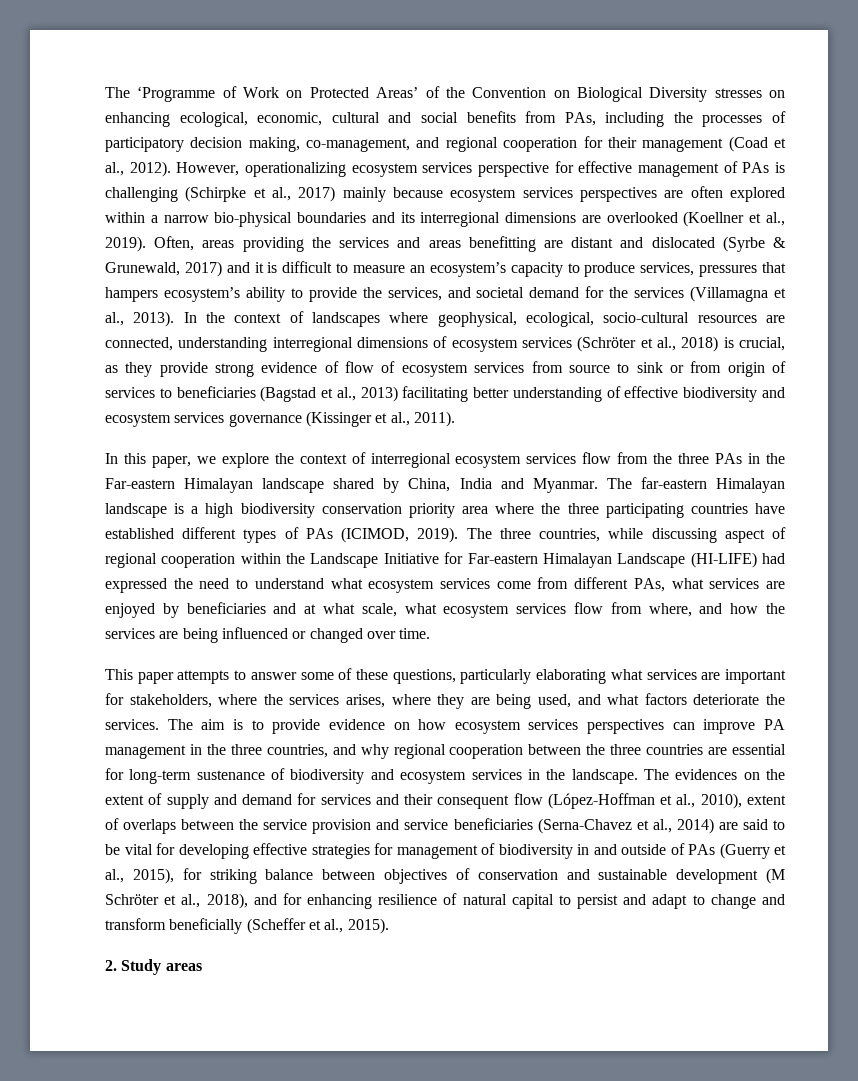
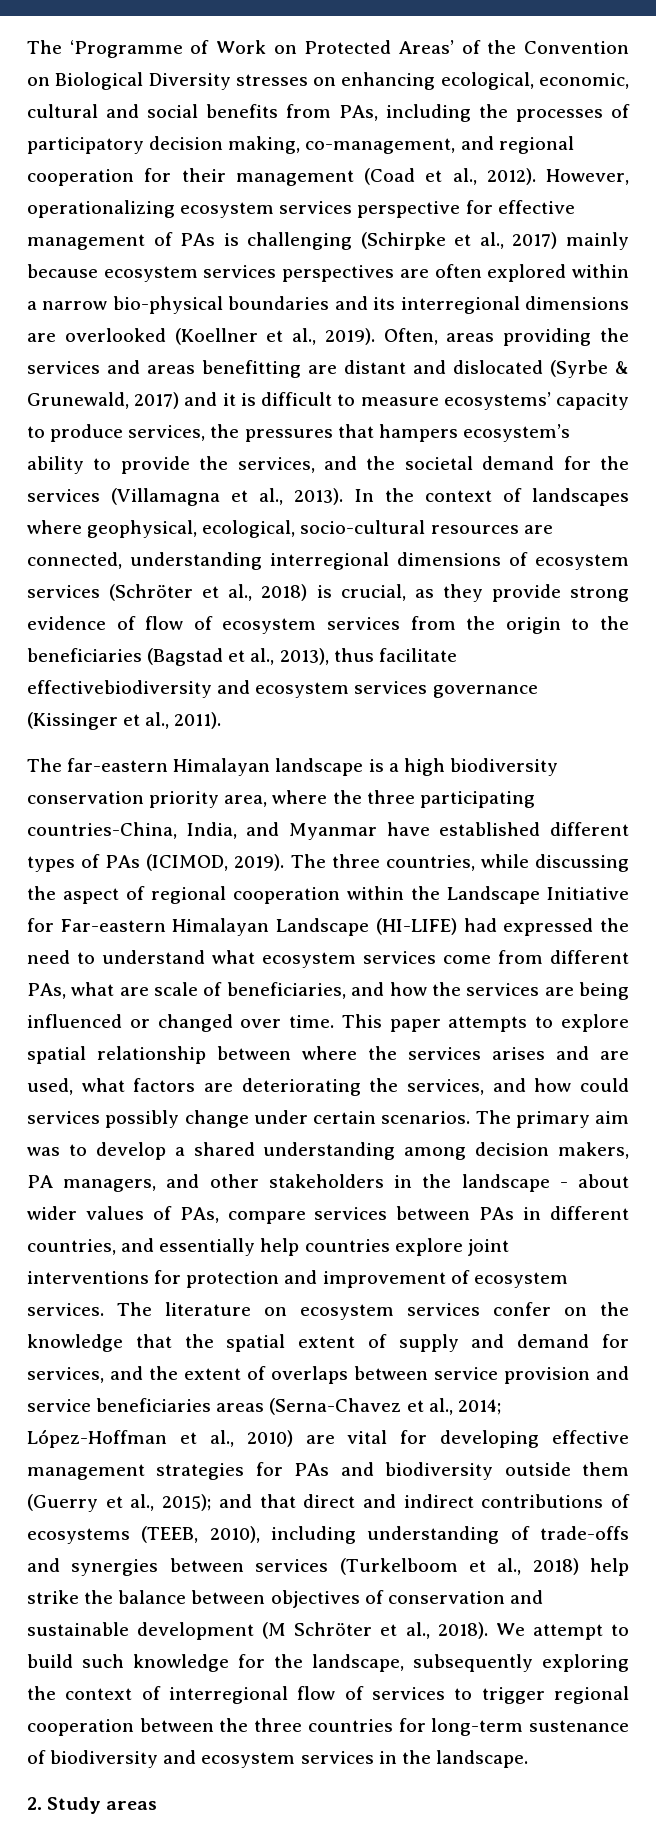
- Often, areas providing the services and areas benefitting are distant and dislocated (Syrbe & Grunewald, 2017) and it is difficult to measure an ecosystem’s capacity to produce services, pressures that hampers ecosystem’s ability to provide the services, and societal demand for the services (Villamagna et al., 2013).
+ Often, areas providing the services and areas benefitting are distant and dislocated (Syrbe & Grunewald, 2017) and it is difficult to measure ecosystems’ capacity to produce services, the pressures that hampers ecosystem’s ability to provide the services, and the societal demand for the services (Villamagna et al., 2013).
- In the context of landscapes where geophysical, ecological, socio-cultural resources are connected, understanding interregional dimensions of ecosystem services (Schröter et al., 2018) is crucial, as they provide strong evidence of flow of ecosystem services from source to sink or from origin of services to beneficiaries (Bagstad et al., 2013) facilitating better understanding of effective biodiversity and ecosystem services governance (Kissinger et al., 2011).
+ In the context of landscapes where geophysical, ecological, socio-cultural resources are connected, understanding interregional dimensions of ecosystem services (Schröter et al., 2018) is crucial, as they provide strong evidence of flow of ecosystem services from the origin to the beneficiaries (Bagstad et al., 2013), thus facilitate effectivebiodiversity and ecosystem services governance (Kissinger et al., 2011).
- In this paper, we explore the context of interregional ecosystem services flow from the three PAs in the Far-eastern Himalayan landscape shared by China, India and Myanmar. The far-eastern Himalayan landscape is a high biodiversity conservation priority area where the three participating countries have established different types of PAs (ICIMOD, 2019).
+ The far-eastern Himalayan landscape is a high biodiversity conservation priority area, where the three participating countries-China, India, and Myanmar have established different types of PAs (ICIMOD, 2019).
- The three countries, while discussing aspect of regional cooperation within the Landscape Initiative for Far-eastern Himalayan Landscape (HI-LIFE) had expressed the need to understand what ecosystem services come from different PAs, what services are enjoyed by beneficiaries and at what scale, what ecosystem services flow from where, and how the services are being influenced or changed over time.
- This paper attempts to answer some of these questions, particularly elaborating what services are important for stakeholders, where the services arises, where they are being used, and what factors deteriorate the services. The aim is to provide evidence on how ecosystem services perspectives can improve PA management in the three countries, and why regional cooperation between the three countries are essential for long-term sustenance of biodiversity and ecosystem services in the landscape. The evidences on the extent of supply and demand for services and their consequent flow (López-Hoffman et al., 2010), extent of overlaps between the service provision and service beneficiaries (Serna-Chavez et al., 2014) are said to be vital for developing effective strategies for management of biodiversity in and outside of PAs (Guerry et al., 2015), for striking balance between objectives of conservation and sustainable development (M Schröter et al., 2018), and for enhancing resilience of natural capital to persist and adapt to change and transform beneficially (Scheffer et al., 2015).
+ The three countries, while discussing the aspect of regional cooperation within the Landscape Initiative for Far-eastern Himalayan Landscape (HI-LIFE) had expressed the need to understand what ecosystem services come from different PAs, what are scale of beneficiaries, and how the services are being influenced or changed over time. This paper attempts to explore spatial relationship between where the services arises and are used, what factors are deteriorating the services, and how could services possibly change under certain scenarios. The primary aim was to develop a shared understanding among decision makers, PA managers, and other stakeholders in the landscape - about wider values of PAs, compare services between PAs in different countries, and essentially help countries explore joint interventions for protection and improvement of ecosystem services. The literature on ecosystem services confer on the knowledge that the spatial extent of supply and demand for services, and the extent of overlaps between service provision and service beneficiaries areas (Serna-Chavez et al., 2014; López-Hoffman et al., 2010) are vital for developing effective management strategies for PAs and biodiversity outside them (Guerry et al., 2015); and that direct and indirect contributions of ecosystems (TEEB, 2010), including understanding of trade-offs and synergies between services (Turkelboom et al., 2018) help strike the balance between objectives of conservation and sustainable development (M Schröter et al., 2018). We attempt to build such knowledge for the landscape, subsequently exploring the context of interregional flow of services to trigger regional cooperation between the three countries for long-term sustenance of biodiversity and ecosystem services in the landscape.

